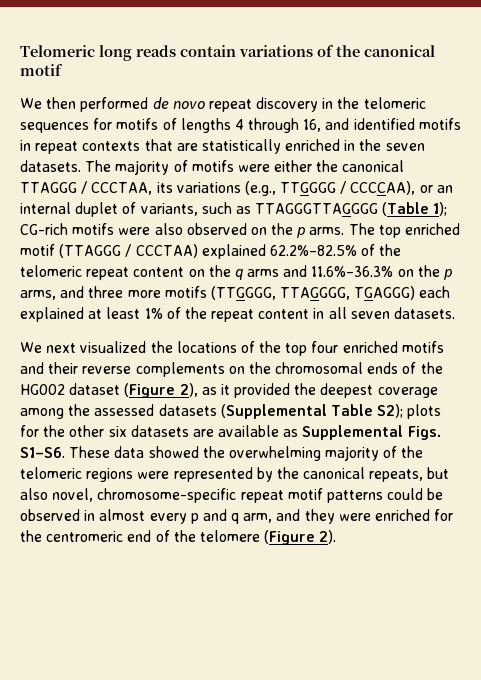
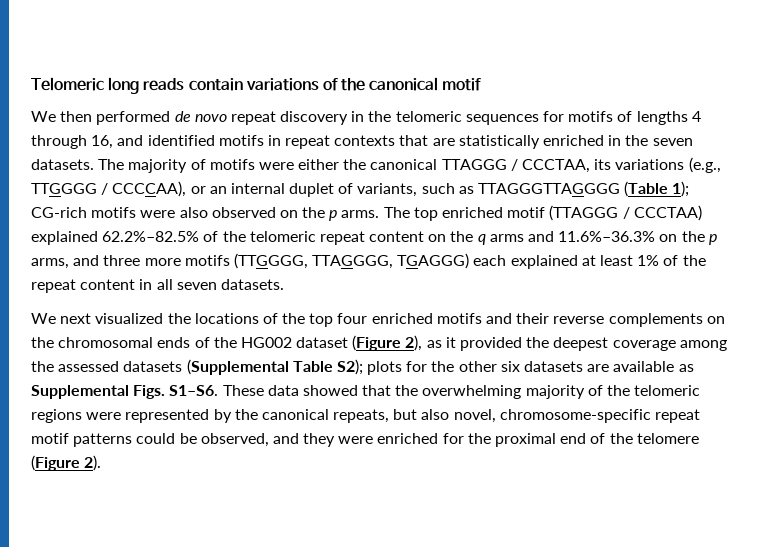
- These data showed the overwhelming majority of the telomeric regions were represented by the canonical repeats, but also novel, chromosome-specific repeat motif patterns could be observed in almost every p and q arm, and they were enriched for the centromeric end of the telomere (Figure 2).
+ These data showed that the overwhelming majority of the telomeric regions were represented by the canonical repeats, but also novel, chromosome-specific repeat motif patterns could be observed, and they were enriched for the proximal end of the telomere (Figure 2).

